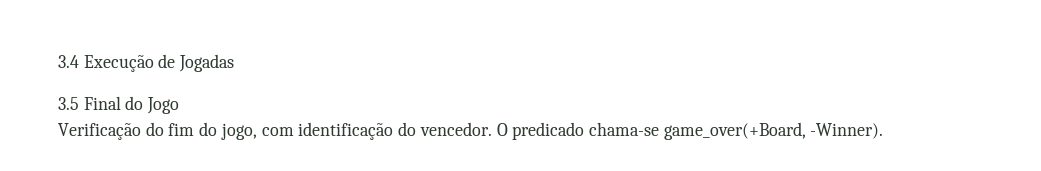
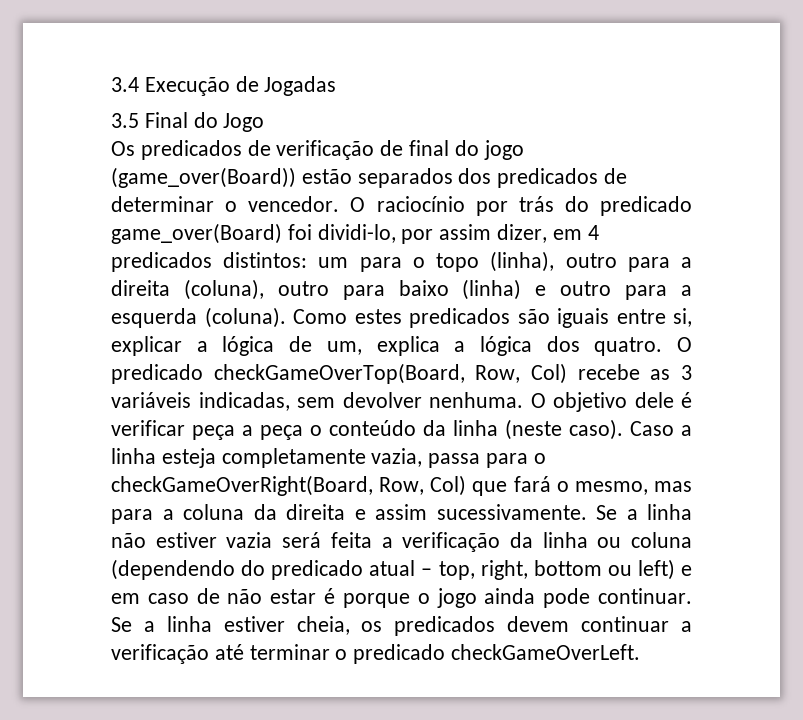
- Verificação do fim do jogo, com identificação do vencedor. O predicado chama-se game_over(+Board, -Winner).
+ Os predicados de verificação de final do jogo (game_over(Board)) estão separados dos predicados de determinar o vencedor. O raciocínio por trás do predicado game_over(Board) foi dividi-lo, por assim dizer, em 4 predicados distintos: um para o topo (linha), outro para a direita (coluna), outro para baixo (linha) e outro para a esquerda (coluna). Como estes predicados são iguais entre si, explicar a lógica de um, explica a lógica dos quatro. O predicado checkGameOverTop(Board, Row, Col) recebe as 3 variáveis indicadas, sem devolver nenhuma. O objetivo dele é verificar peça a peça o conteúdo da linha (neste caso). Caso a linha esteja completamente vazia, passa para o checkGameOverRight(Board, Row, Col) que fará o mesmo, mas para a coluna da direita e assim sucessivamente. Se a linha não estiver vazia será feita a verificação da linha ou coluna (dependendo do predicado atual – top, right, bottom ou left) e em caso de não estar é porque o jogo ainda pode continuar. Se a linha estiver cheia, os predicados devem continuar a verificação até terminar o predicado checkGameOverLeft.

